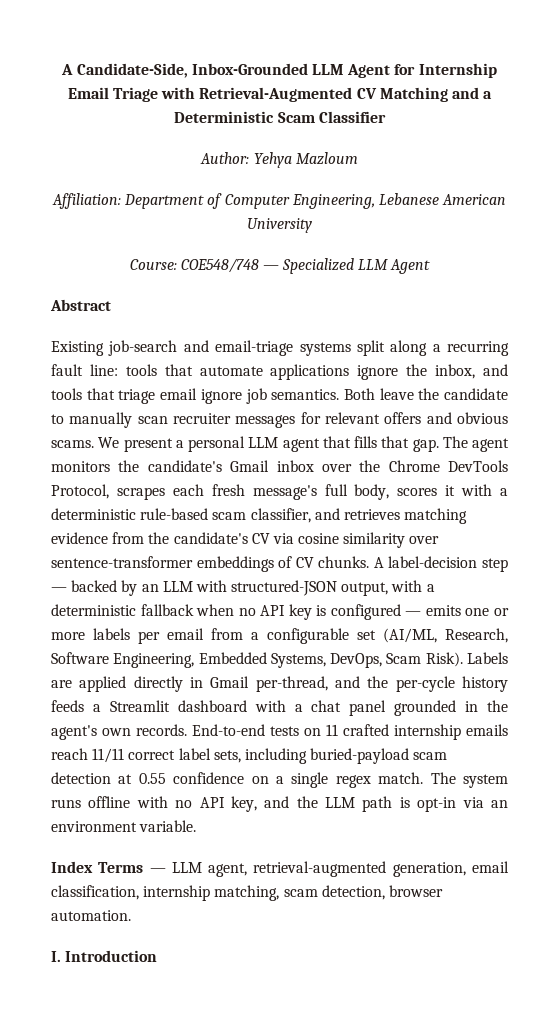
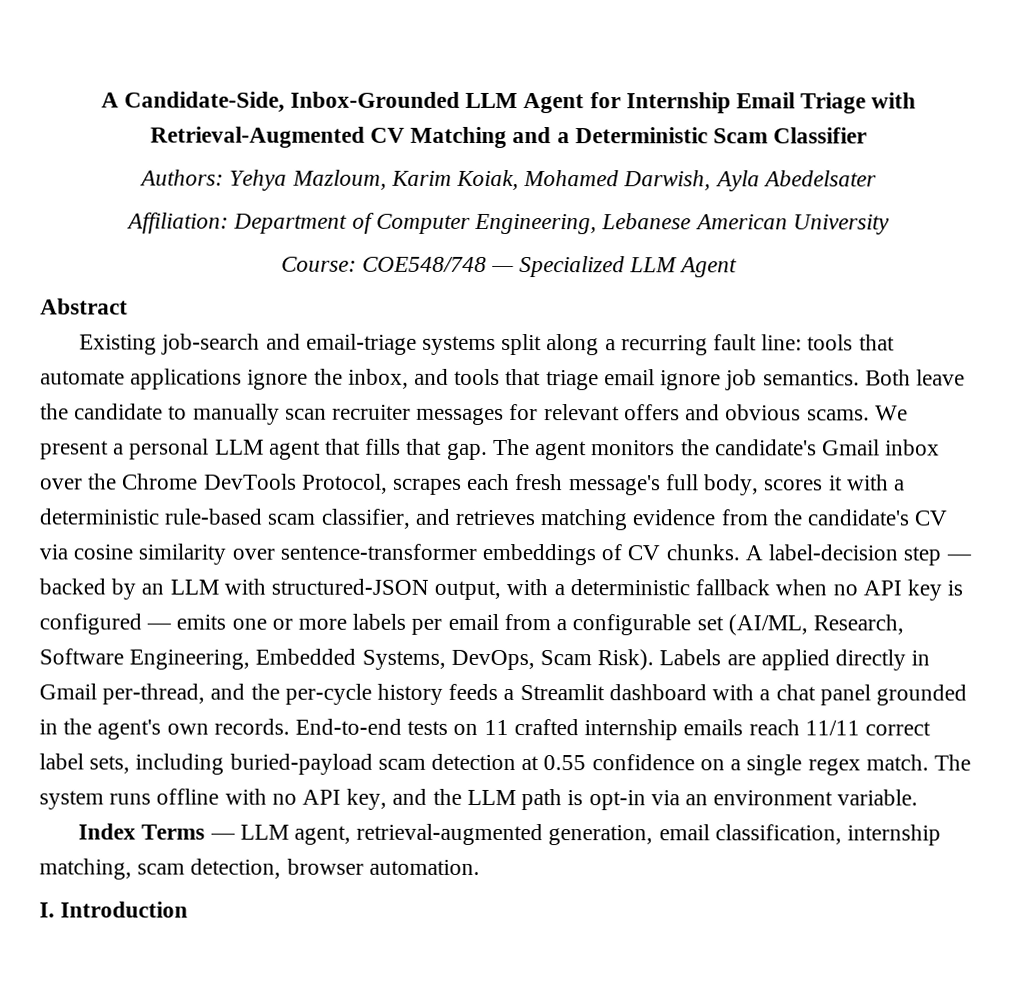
- Author: Yehya Mazloum
+ Authors: Yehya Mazloum, Karim Koiak, Mohamed Darwish, Ayla Abedelsater

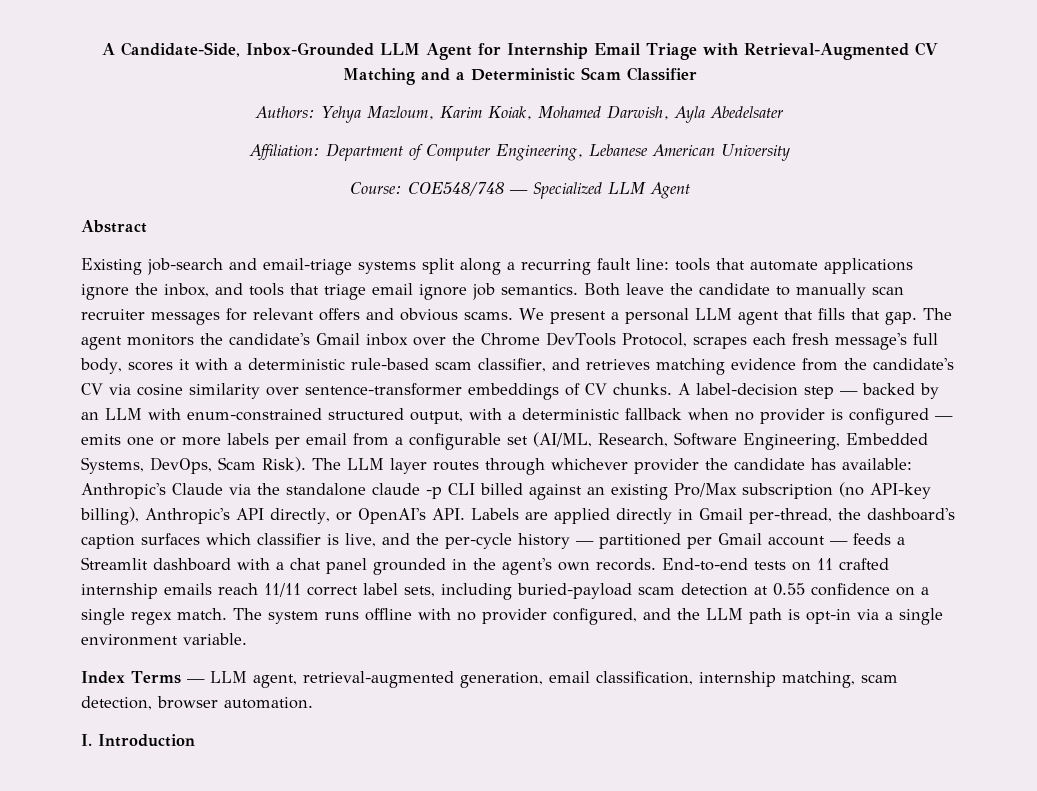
- A label-decision step — backed by an LLM with structured-JSON output, with a deterministic fallback when no API key is configured — emits one or more labels per email from a configurable set (AI/ML, Research, Software Engineering, Embedded Systems, DevOps, Scam Risk).
+ A label-decision step — backed by an LLM with enum-constrained structured output, with a deterministic fallback when no provider is configured — emits one or more labels per email from a configurable set (AI/ML, Research, Software Engineering, Embedded Systems, DevOps, Scam Risk).
- Labels are applied directly in Gmail per-thread, and the per-cycle history feeds a Streamlit dashboard with a chat panel grounded in the agent's own records.
+ The LLM layer routes through whichever provider the candidate has available: Anthropic's Claude via the standalone claude -p CLI billed against an existing Pro/Max subscription (no API-key billing), Anthropic's API directly, or OpenAI's API. Labels are applied directly in Gmail per-thread, the dashboard's caption surfaces which classifier is live, and the per-cycle history — partitioned per Gmail account — feeds a Streamlit dashboard with a chat panel grounded in the agent's own records.
- The system runs offline with no API key, and the LLM path is opt-in via an environment variable.
+ The system runs offline with no provider configured, and the LLM path is opt-in via a single environment variable.

